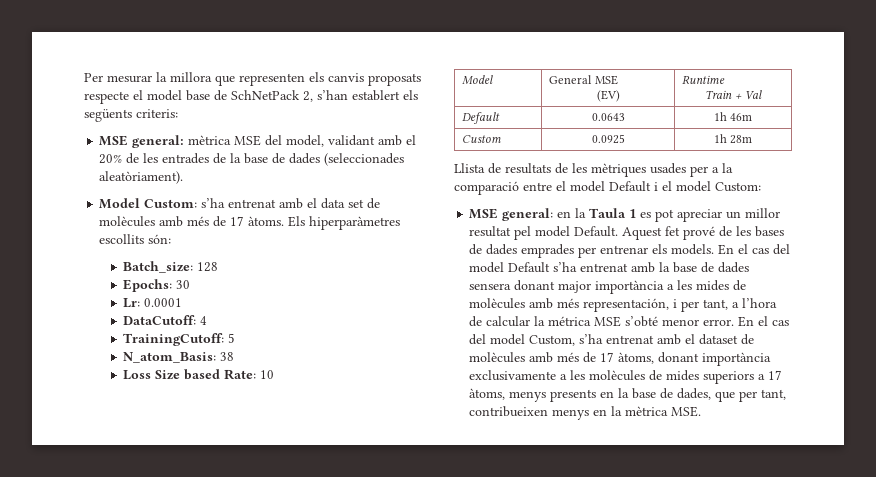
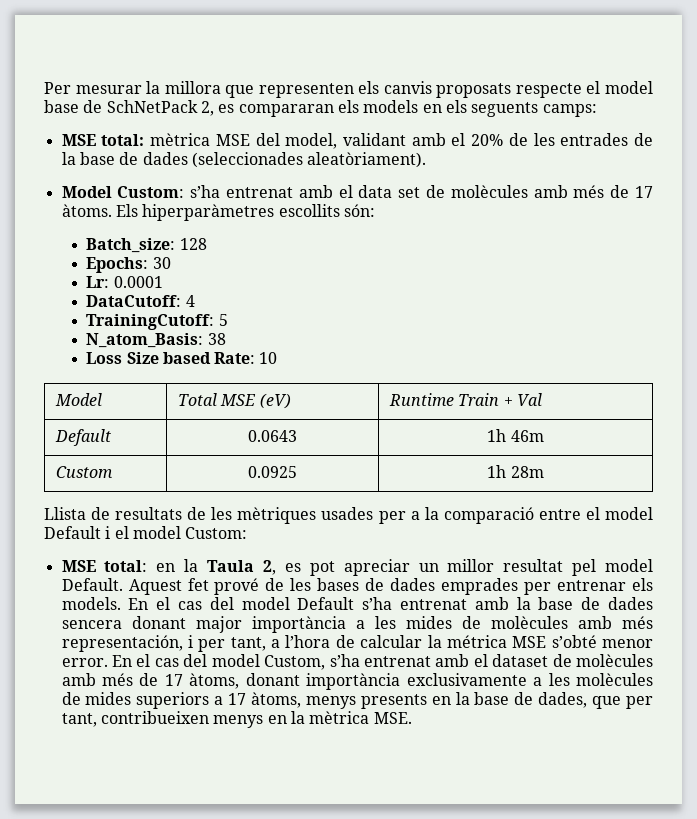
- Per mesurar la millora que representen els canvis proposats respecte el model base de SchNetPack 2, s’han establert els següents criteris:
- MSE general: mètrica MSE del model, validant amb el 20% de les entrades de la base de dades (seleccionades aleatòriament).
+ Per mesurar la millora que representen els canvis proposats respecte el model base de SchNetPack 2, es compararan els models en els seguents camps:
+ MSE total: mètrica MSE del model, validant amb el 20% de les entrades de la base de dades (seleccionades aleatòriament).
- Model | General MSE
- (EV) | Runtime
- Train + Val
+ Model | Total MSE (eV) | Runtime Train + Val
- MSE general: en la Taula 1 es pot apreciar un millor resultat pel model Default.
+ MSE total: en la Taula 2, es pot apreciar un millor resultat pel model Default.
- En el cas del model Default s’ha entrenat amb la base de dades sensera donant major importància a les mides de molècules amb més representación, i per tant, a l’hora de calcular la métrica MSE s’obté menor error.
+ En el cas del model Default s’ha entrenat amb la base de dades sencera donant major importància a les mides de molècules amb més representación, i per tant, a l’hora de calcular la métrica MSE s’obté menor error.

